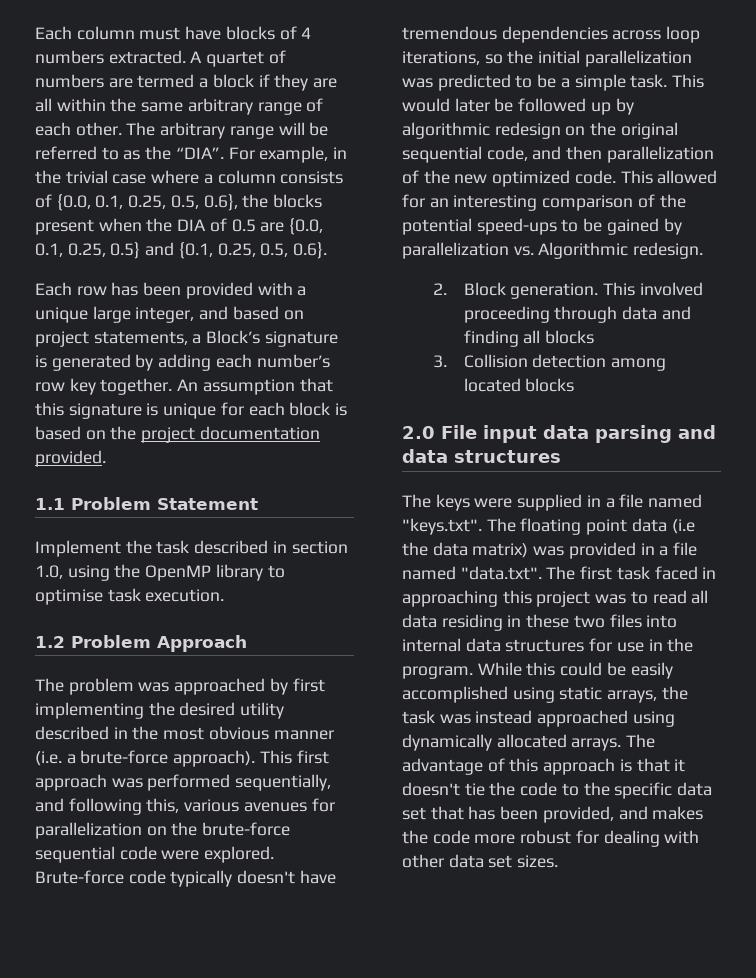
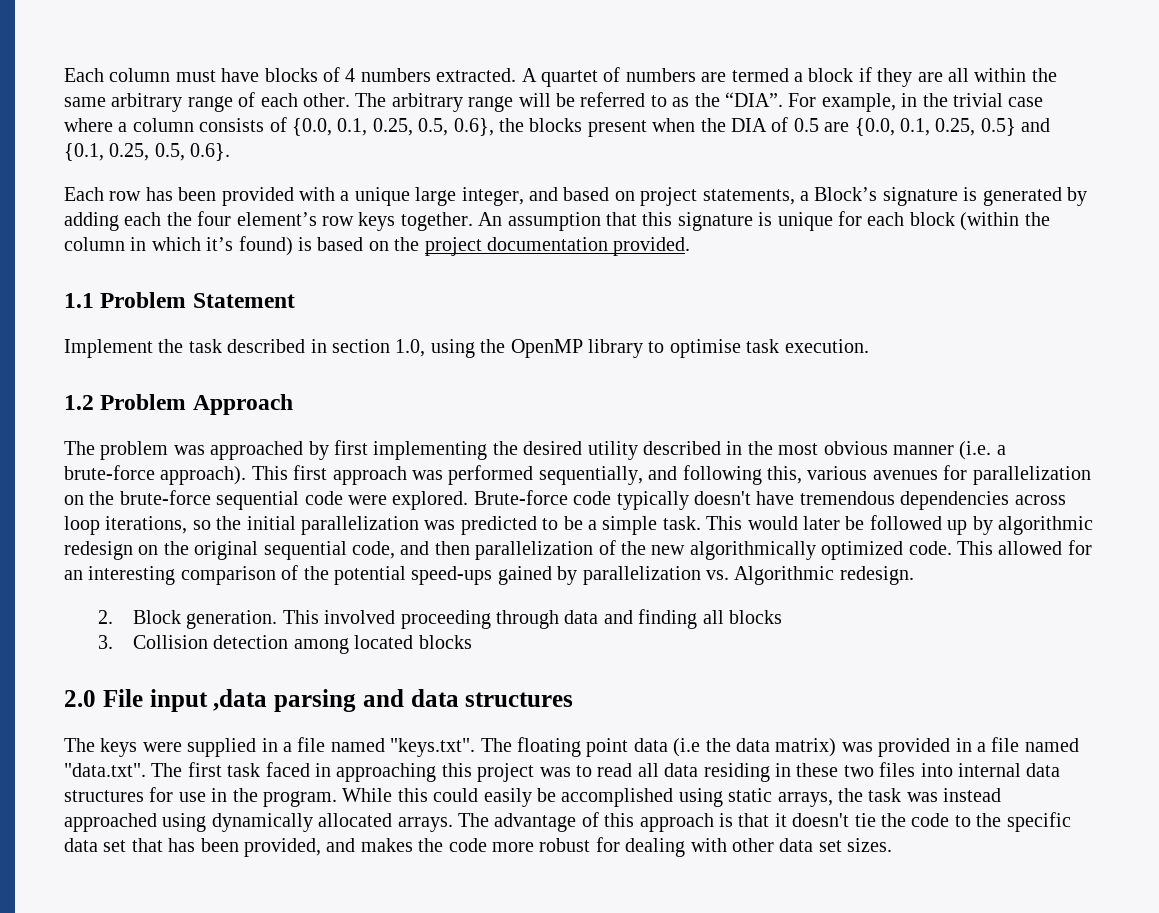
- Each row has been provided with a unique large integer, and based on project statements, a Block’s signature is generated by adding each number’s row key together.
+ Each row has been provided with a unique large integer, and based on project statements, a Block’s signature is generated by adding each the four element’s row keys together.
- An assumption that this signature is unique for each block is based on the project documentation provided.
+ An assumption that this signature is unique for each block (within the column in which it’s found) is based on the project documentation provided.
- This would later be followed up by algorithmic redesign on the original sequential code, and then parallelization of the new optimized code.
+ This would later be followed up by algorithmic redesign on the original sequential code, and then parallelization of the new algorithmically optimized code.
- This allowed for an interesting comparison of the potential speed-ups to be gained by parallelization vs. Algorithmic redesign.
+ This allowed for an interesting comparison of the potential speed-ups gained by parallelization vs. Algorithmic redesign.
- 2.0 File input data parsing and data structures
+ 2.0 File input ,data parsing and data structures
- While this could be easily accomplished using static arrays, the task was instead approached using dynamically allocated arrays.
+ While this could easily be accomplished using static arrays, the task was instead approached using dynamically allocated arrays.

